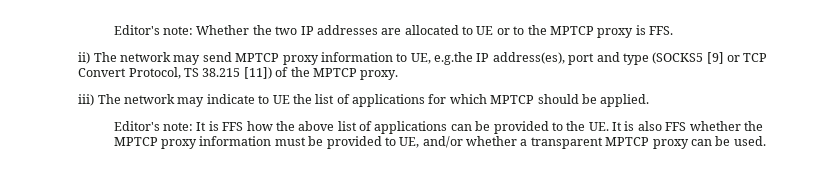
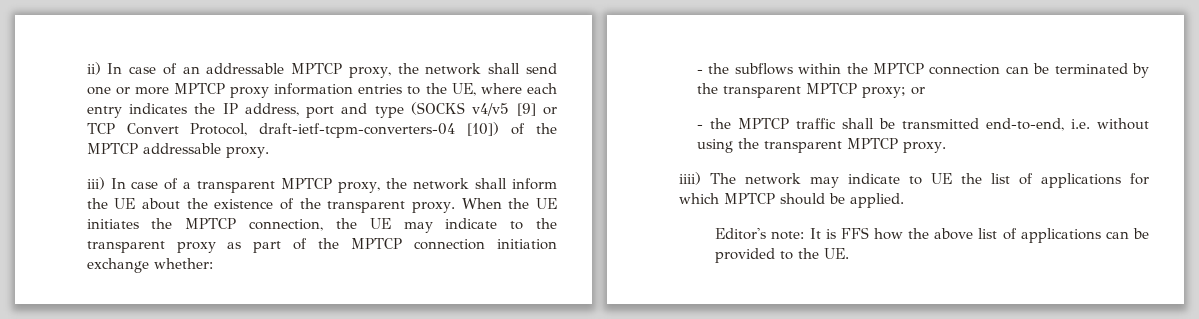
- Editor's note: Whether the two IP addresses are allocated to UE or to the MPTCP proxy is FFS.
- ii) The network may send MPTCP proxy information to UE, e.g.the IP address(es), port and type (SOCKS5 [9] or TCP Convert Protocol, TS 38.215 [11]) of the MPTCP proxy.
+ ii) In case of an addressable MPTCP proxy, the network shall send one or more MPTCP proxy information entries to the UE, where each entry indicates the IP address, port and type (SOCKS v4/v5 [9] or TCP Convert Protocol, draft-ietf-tcpm-converters-04 [10]) of the MPTCP addressable proxy.
- iii) The network may indicate to UE the list of applications for which MPTCP should be applied.
+ iii) In case of a transparent MPTCP proxy, the network shall inform the UE about the existence of the transparent proxy. When the UE initiates the MPTCP connection, the UE may indicate to the transparent proxy as part of the MPTCP connection initiation exchange whether:
+ - the subflows within the MPTCP connection can be terminated by the transparent MPTCP proxy; or
+ - the MPTCP traffic shall be transmitted end-to-end, i.e. without using the transparent MPTCP proxy.
+ iiii) The network may indicate to UE the list of applications for which MPTCP should be applied.
- Editor's note: It is FFS how the above list of applications can be provided to the UE. It is also FFS whether the MPTCP proxy information must be provided to UE, and/or whether a transparent MPTCP proxy can be used.
+ Editor's note: It is FFS how the above list of applications can be provided to the UE.

